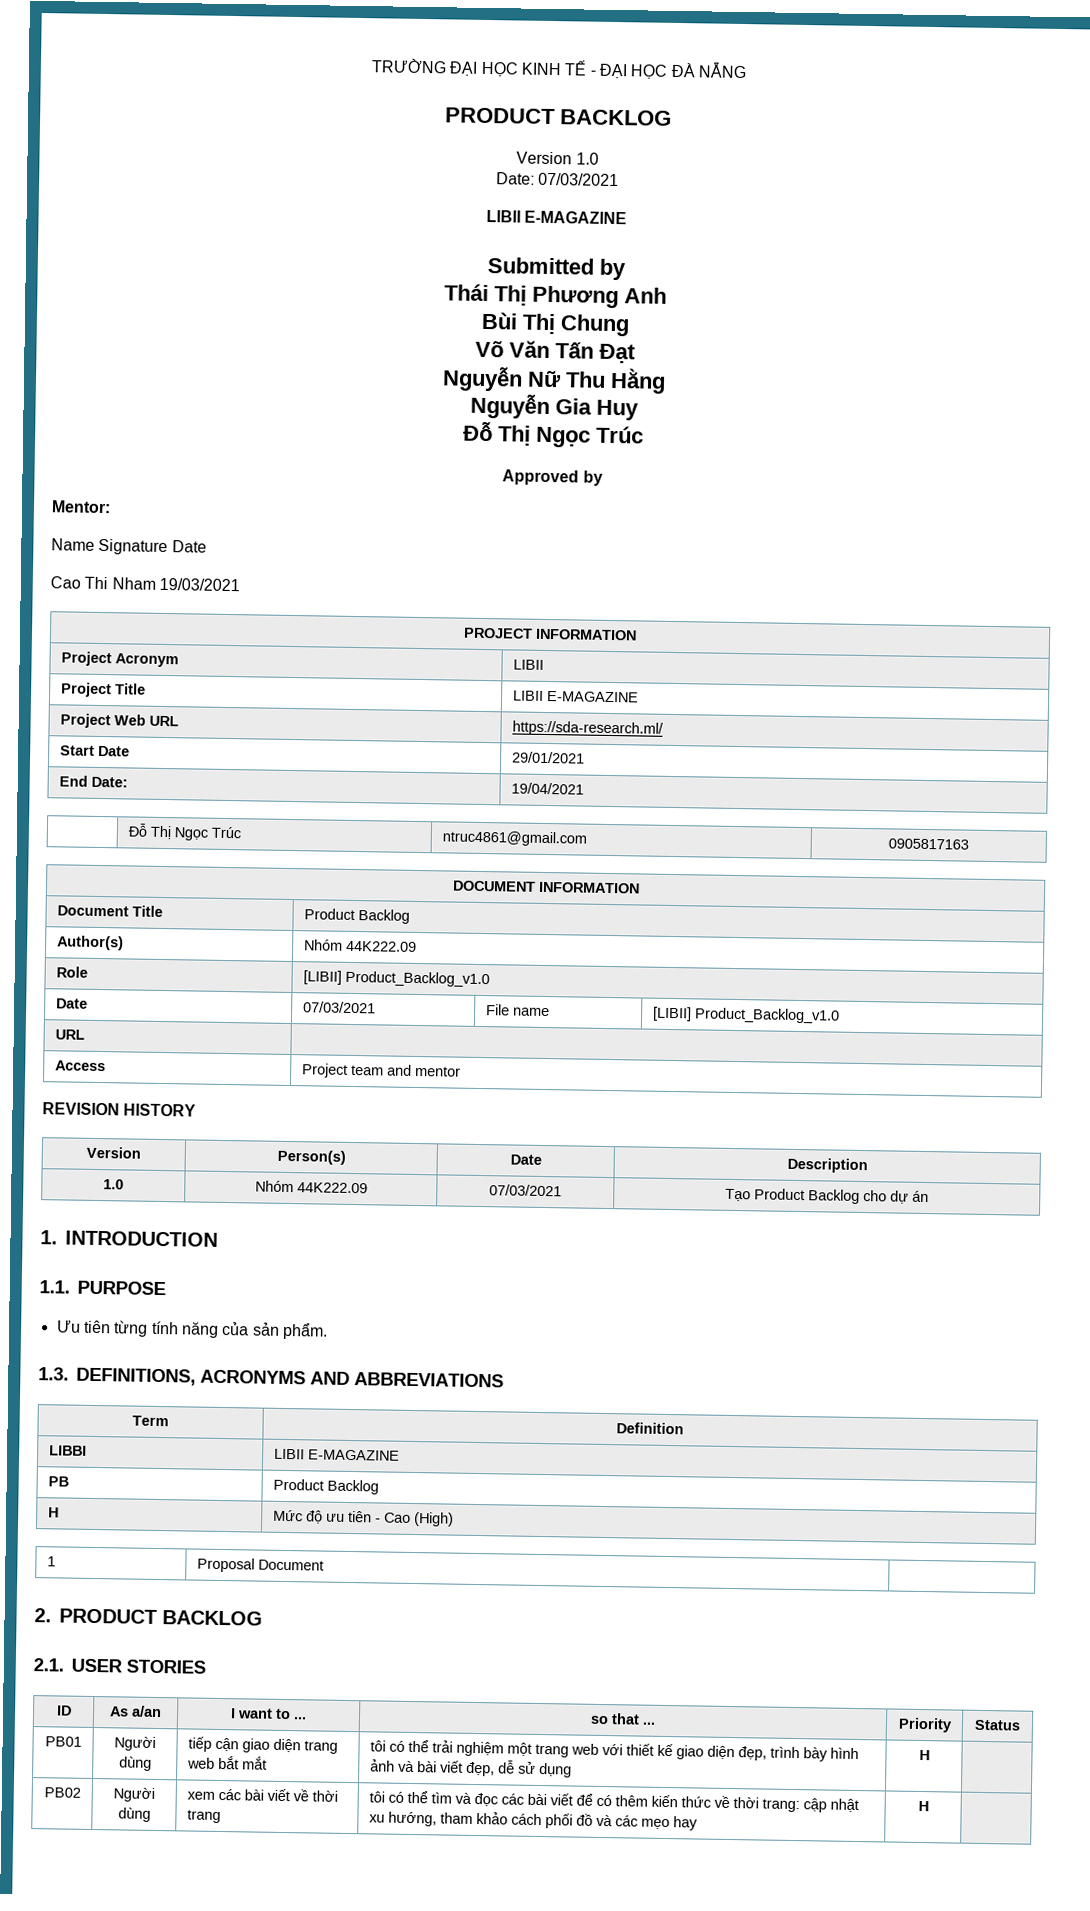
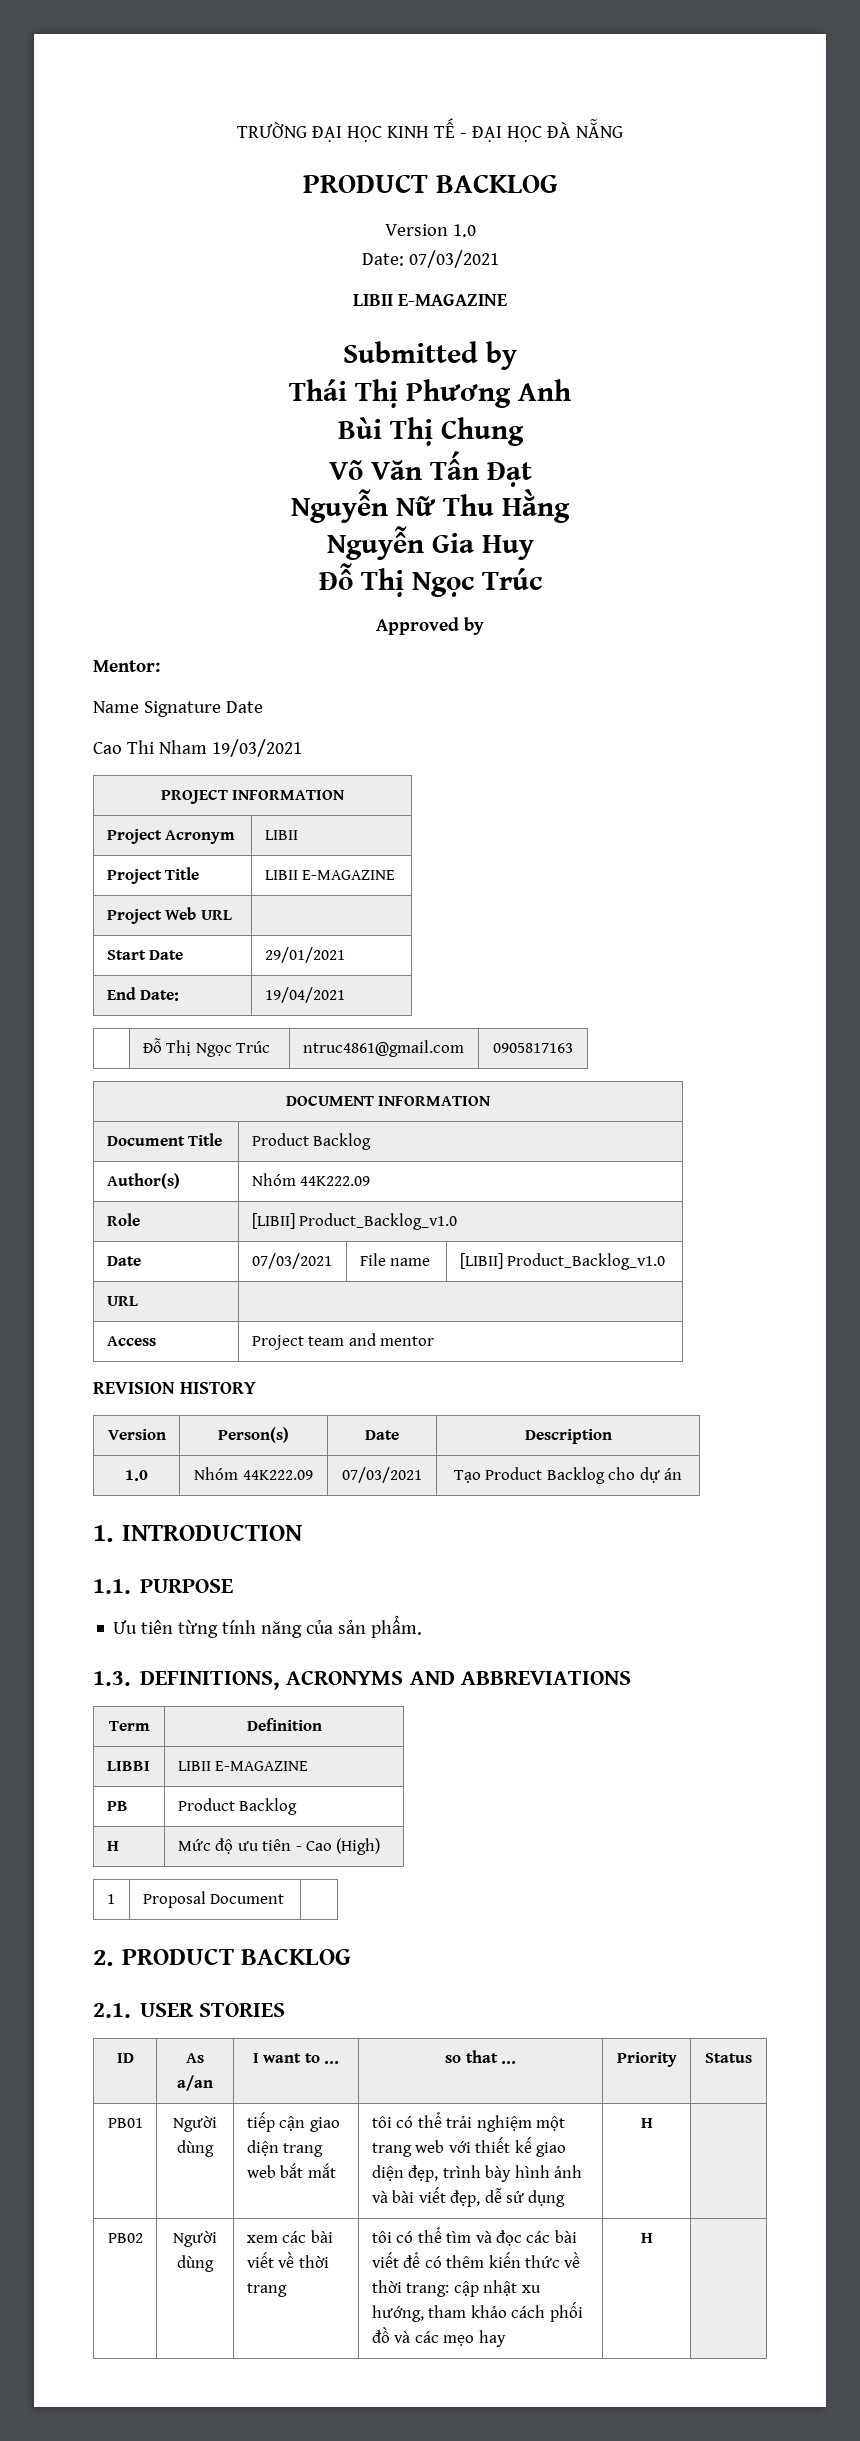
- Project Web URL | https://sda-research.ml/
+ Project Web URL |

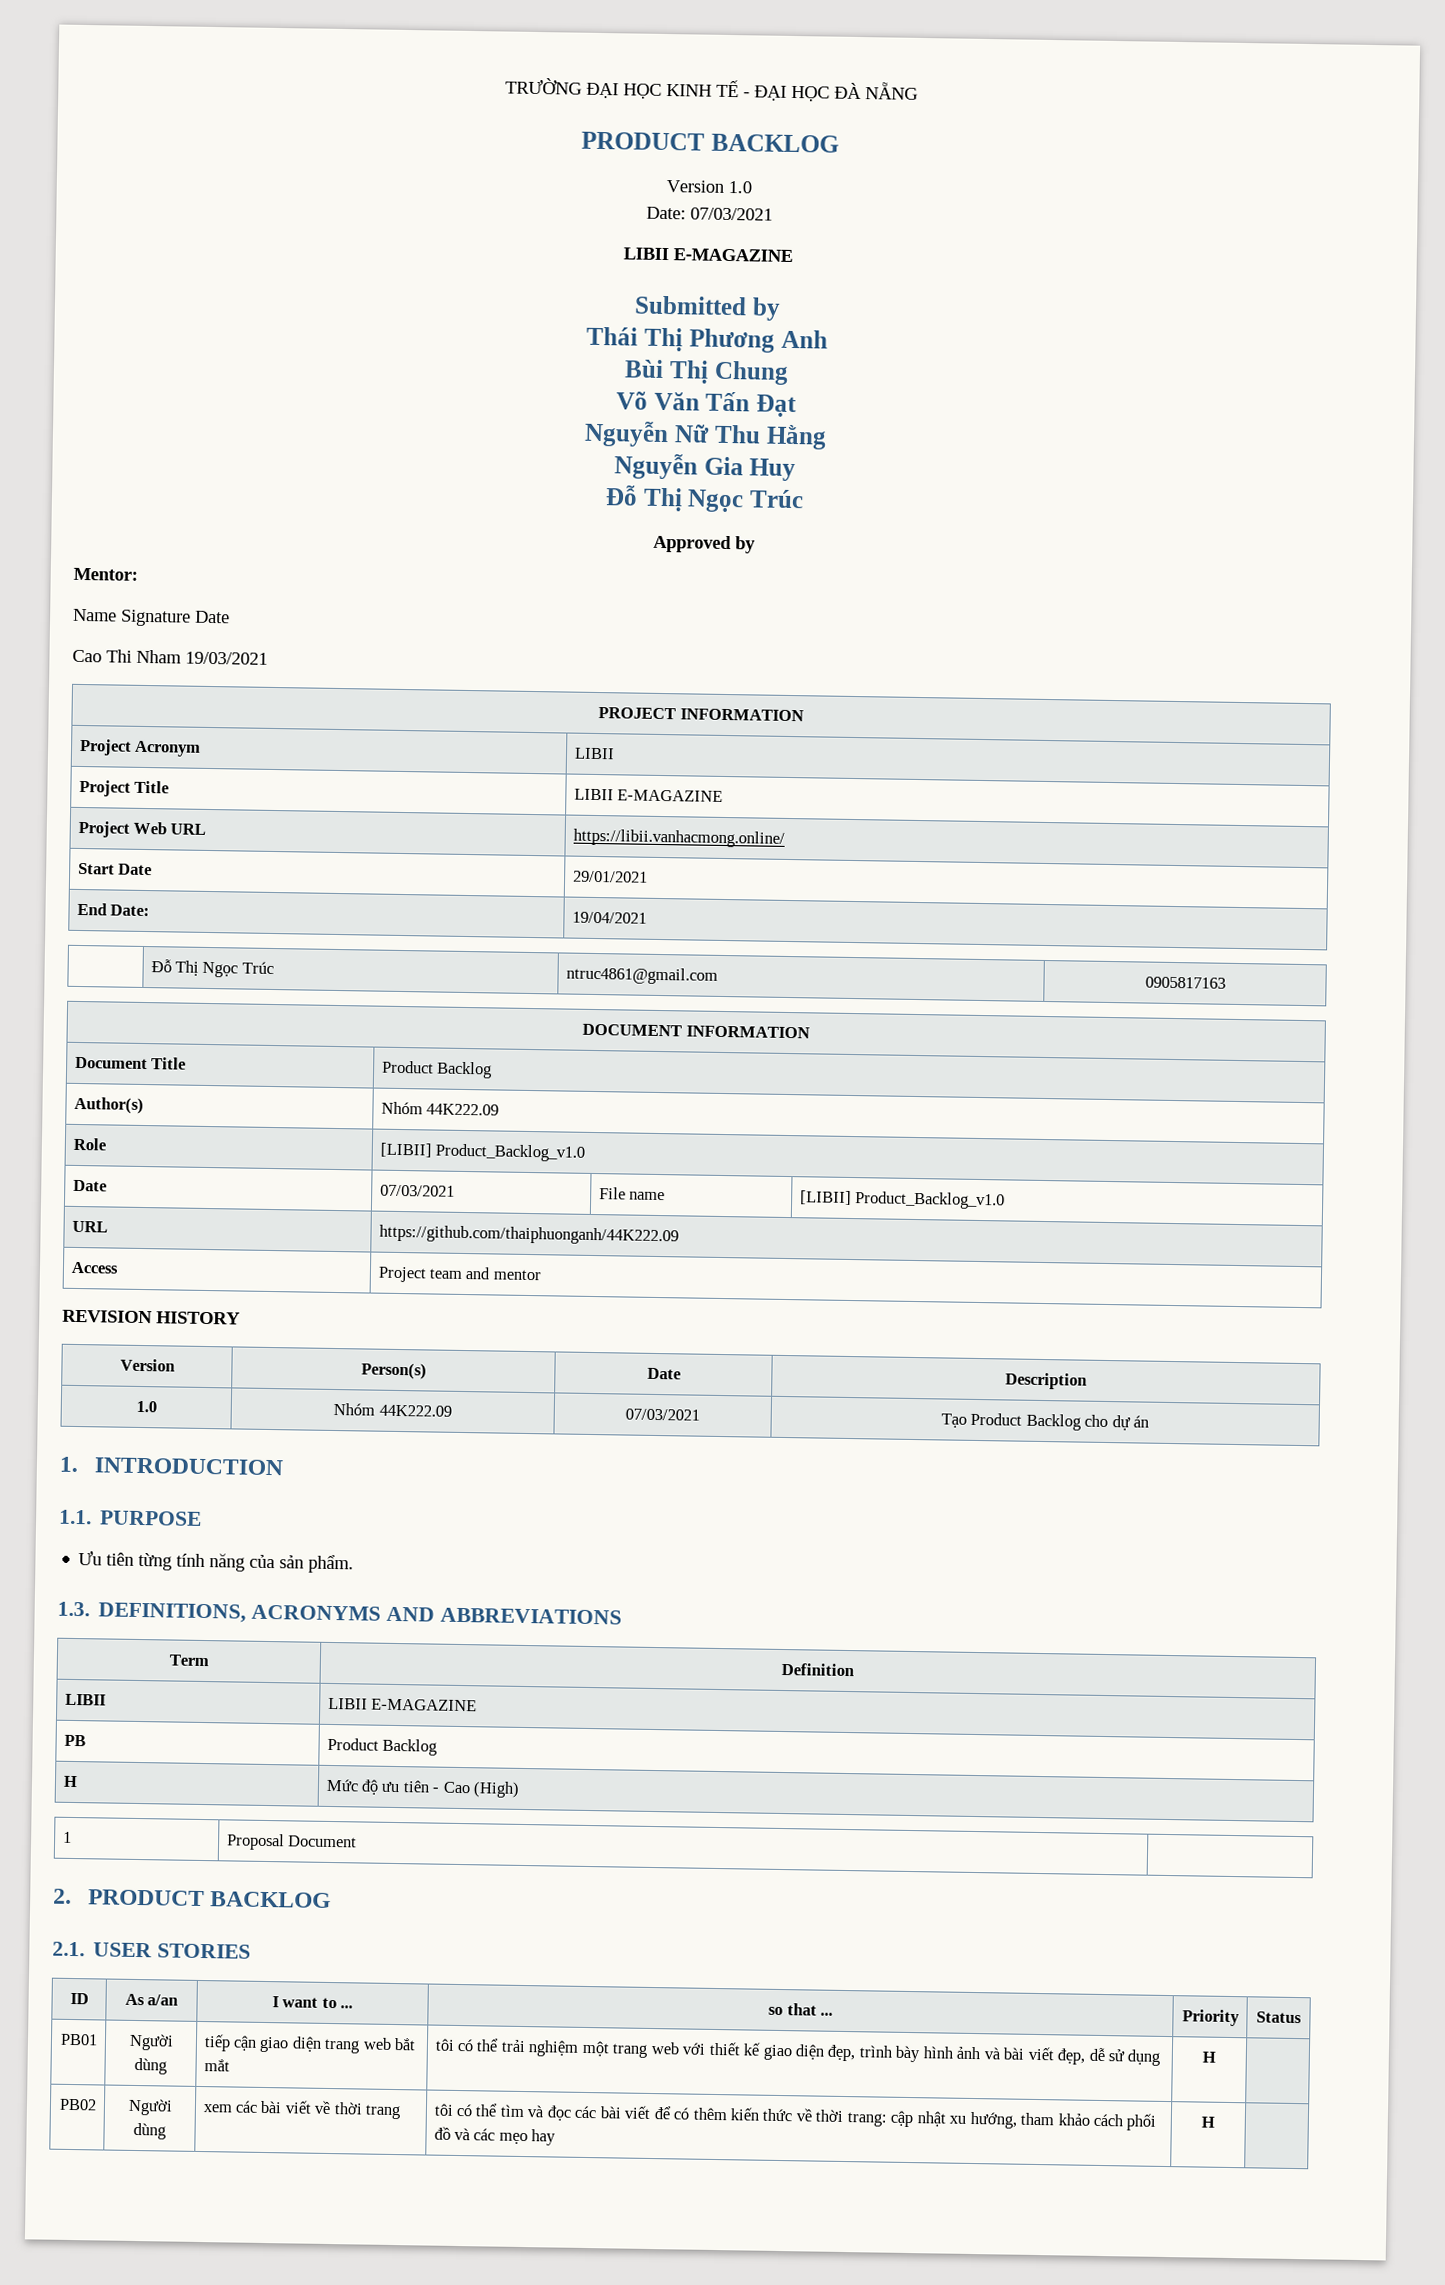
- Project Web URL |
+ Project Web URL | https://libii.vanhacmong.online/
  Date | 07/03/2021 | File name | [LIBII] Product_Backlog_v1.0
- URL |
+ URL | https://github.com/thaiphuonganh/44K222.09
- LIBBI | LIBII E-MAGAZINE
+ LIBII | LIBII E-MAGAZINE

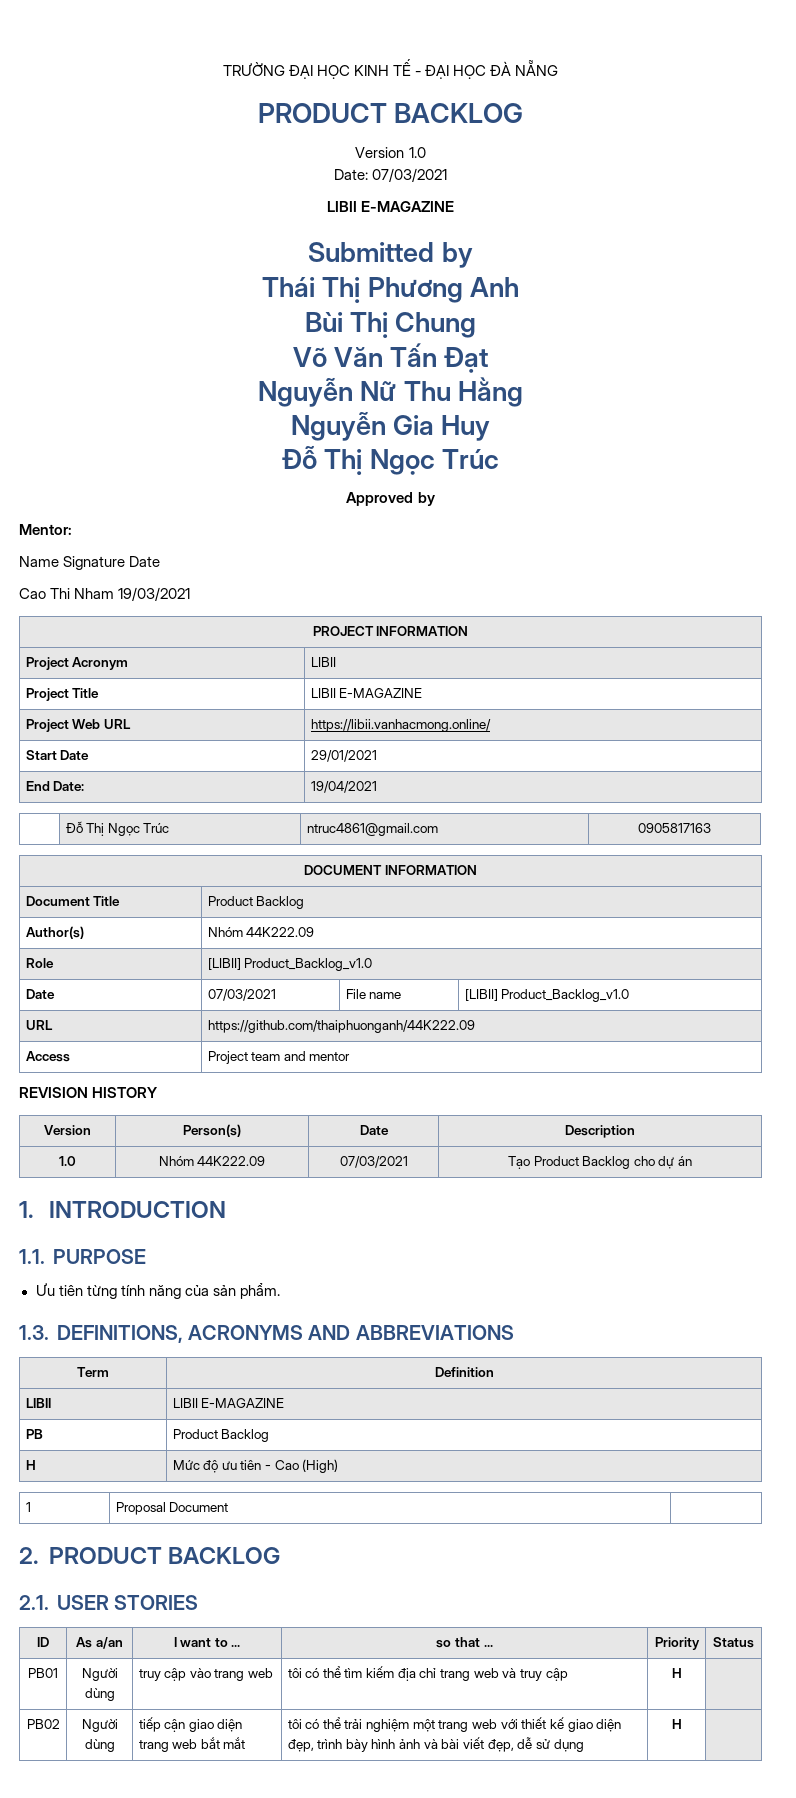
- PB01 | Người dùng | tiếp cận giao diện trang web bắt mắt | tôi có thể trải nghiệm một trang web với thiết kế giao diện đẹp, trình bày hình ảnh và bài viết đẹp, dễ sử dụng | H |
+ PB01 | Người dùng | truy cập vào trang web | tôi có thể tìm kiếm địa chỉ trang web và truy cập | H |
+ PB02 | Người dùng | tiếp cận giao diện trang web bắt mắt | tôi có thể trải nghiệm một trang web với thiết kế giao diện đẹp, trình bày hình ảnh và bài viết đẹp, dễ sử dụng | H |
- PB02 | Người dùng | xem các bài viết về thời trang | tôi có thể tìm và đọc các bài viết để có thêm kiến thức về thời trang: cập nhật xu hướng, tham khảo cách phối đồ và các mẹo hay | H

